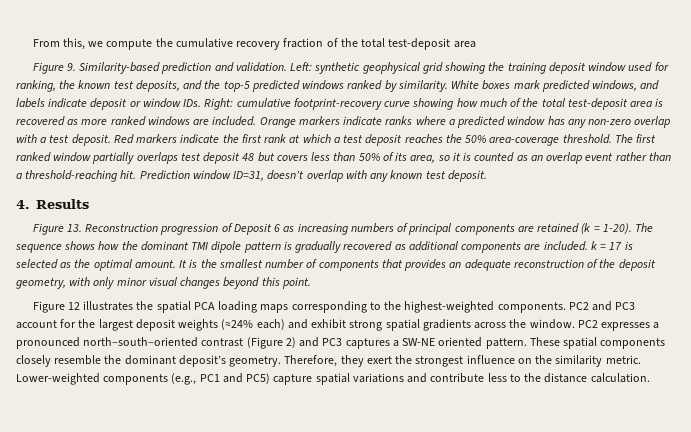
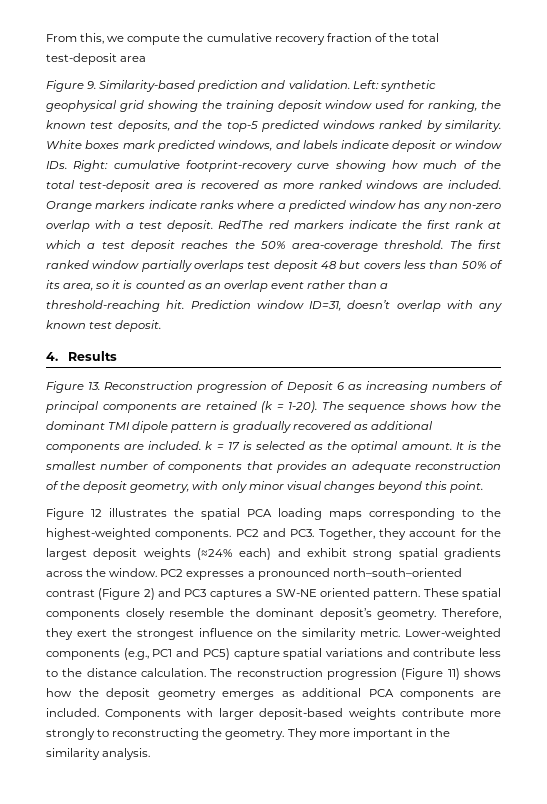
- Red markers indicate the first rank at which a test deposit reaches the 50% area-coverage threshold.
+ RedThe red markers indicate the first rank at which a test deposit reaches the 50% area-coverage threshold.
- PC2 and PC3 account for the largest deposit weights (≈24% each) and exhibit strong spatial gradients across the window.
+ PC2 and PC3. Together, they account for the largest deposit weights (≈24% each) and exhibit strong spatial gradients across the window.
+ The reconstruction progression (Figure 11) shows how the deposit geometry emerges as additional PCA components are included. Components with larger deposit-based weights contribute more strongly to reconstructing the geometry. They more important in the similarity analysis.

